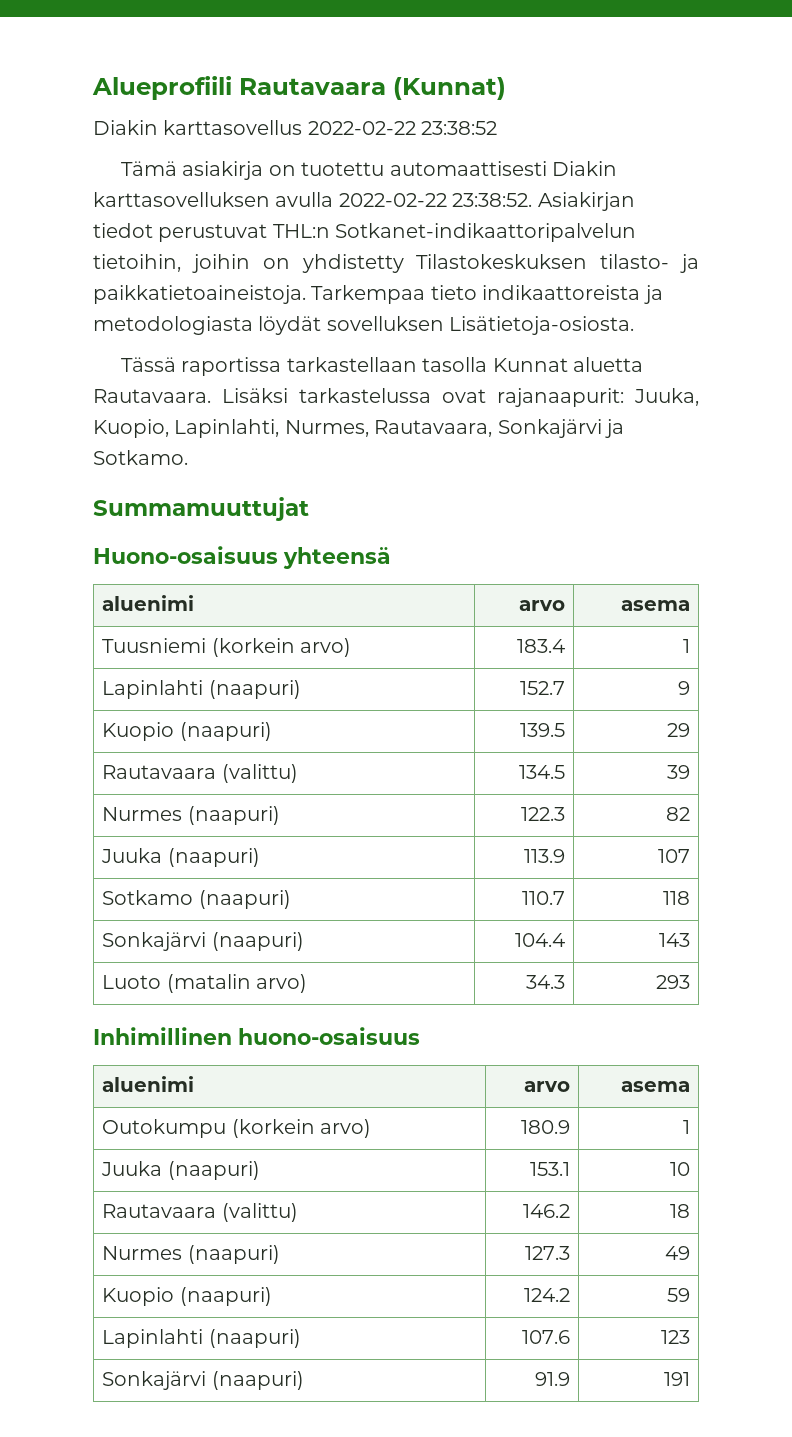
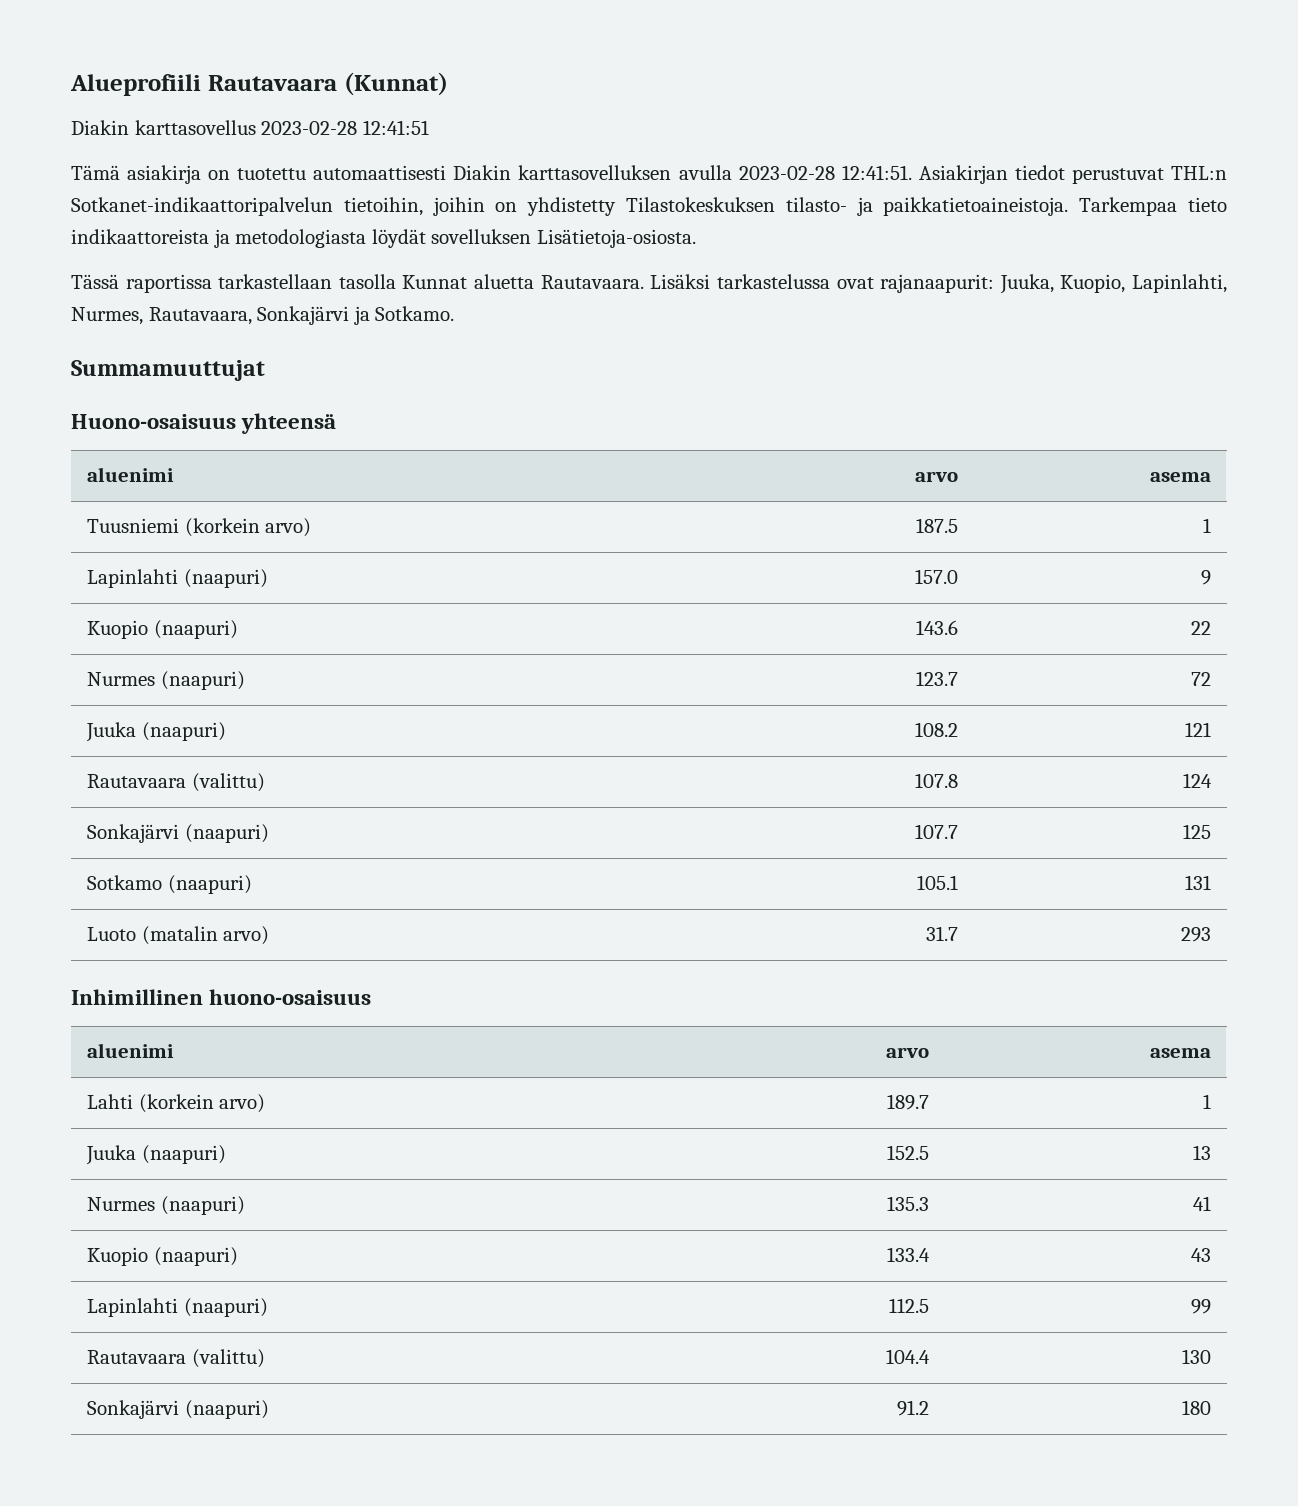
- Diakin karttasovellus 2022-02-22 23:38:52
+ Diakin karttasovellus 2023-02-28 12:41:51
- Tämä asiakirja on tuotettu automaattisesti Diakin karttasovelluksen avulla 2022-02-22 23:38:52.
+ Tämä asiakirja on tuotettu automaattisesti Diakin karttasovelluksen avulla 2023-02-28 12:41:51.
- Tuusniemi (korkein arvo) | 183.4 | 1
+ Tuusniemi (korkein arvo) | 187.5 | 1
- Lapinlahti (naapuri) | 152.7 | 9
+ Lapinlahti (naapuri) | 157.0 | 9
- Kuopio (naapuri) | 139.5 | 29
- Rautavaara (valittu) | 134.5 | 39
- Nurmes (naapuri) | 122.3 | 82
- Juuka (naapuri) | 113.9 | 107
- Sotkamo (naapuri) | 110.7 | 118
- Sonkajärvi (naapuri) | 104.4 | 143
+ Kuopio (naapuri) | 143.6 | 22
+ Nurmes (naapuri) | 123.7 | 72
+ Juuka (naapuri) | 108.2 | 121
+ Rautavaara (valittu) | 107.8 | 124
+ Sonkajärvi (naapuri) | 107.7 | 125
+ Sotkamo (naapuri) | 105.1 | 131
- Luoto (matalin arvo) | 34.3 | 293
+ Luoto (matalin arvo) | 31.7 | 293
- Outokumpu (korkein arvo) | 180.9 | 1
+ Lahti (korkein arvo) | 189.7 | 1
- Juuka (naapuri) | 153.1 | 10
- Rautavaara (valittu) | 146.2 | 18
- Nurmes (naapuri) | 127.3 | 49
- Kuopio (naapuri) | 124.2 | 59
- Lapinlahti (naapuri) | 107.6 | 123
- Sonkajärvi (naapuri) | 91.9 | 191
+ Juuka (naapuri) | 152.5 | 13
+ Nurmes (naapuri) | 135.3 | 41
+ Kuopio (naapuri) | 133.4 | 43
+ Lapinlahti (naapuri) | 112.5 | 99
+ Rautavaara (valittu) | 104.4 | 130
+ Sonkajärvi (naapuri) | 91.2 | 180

